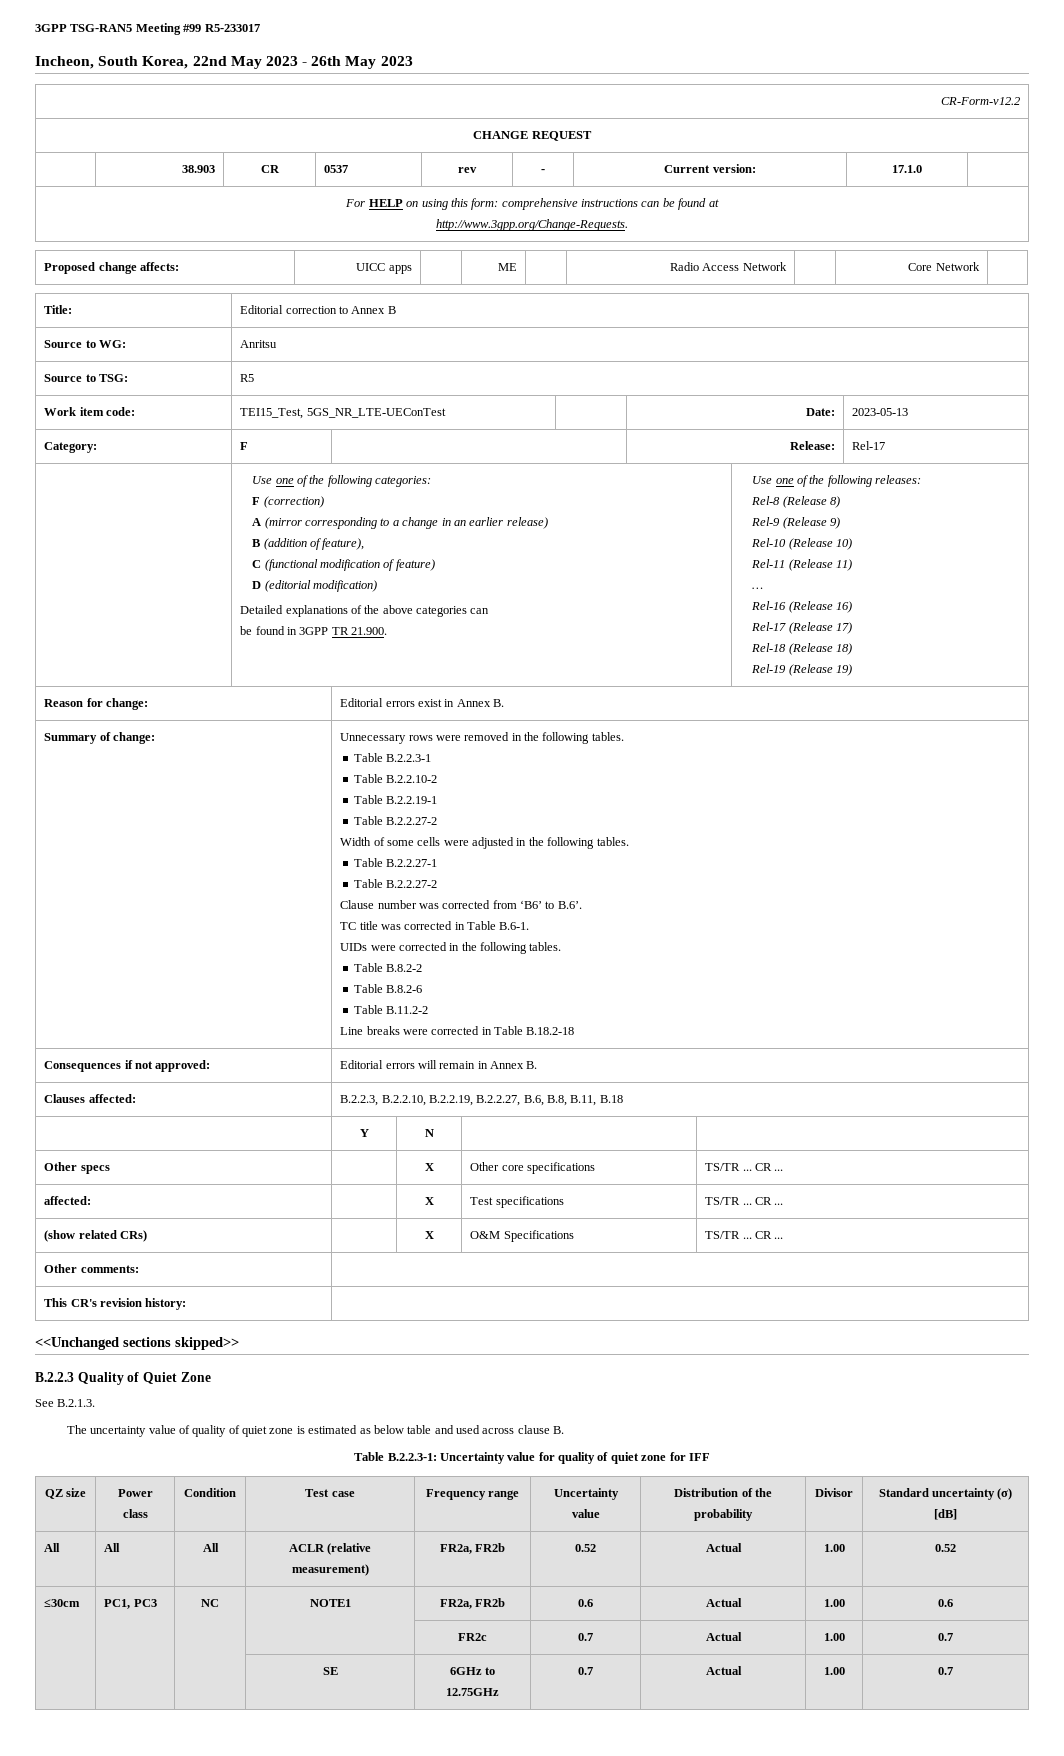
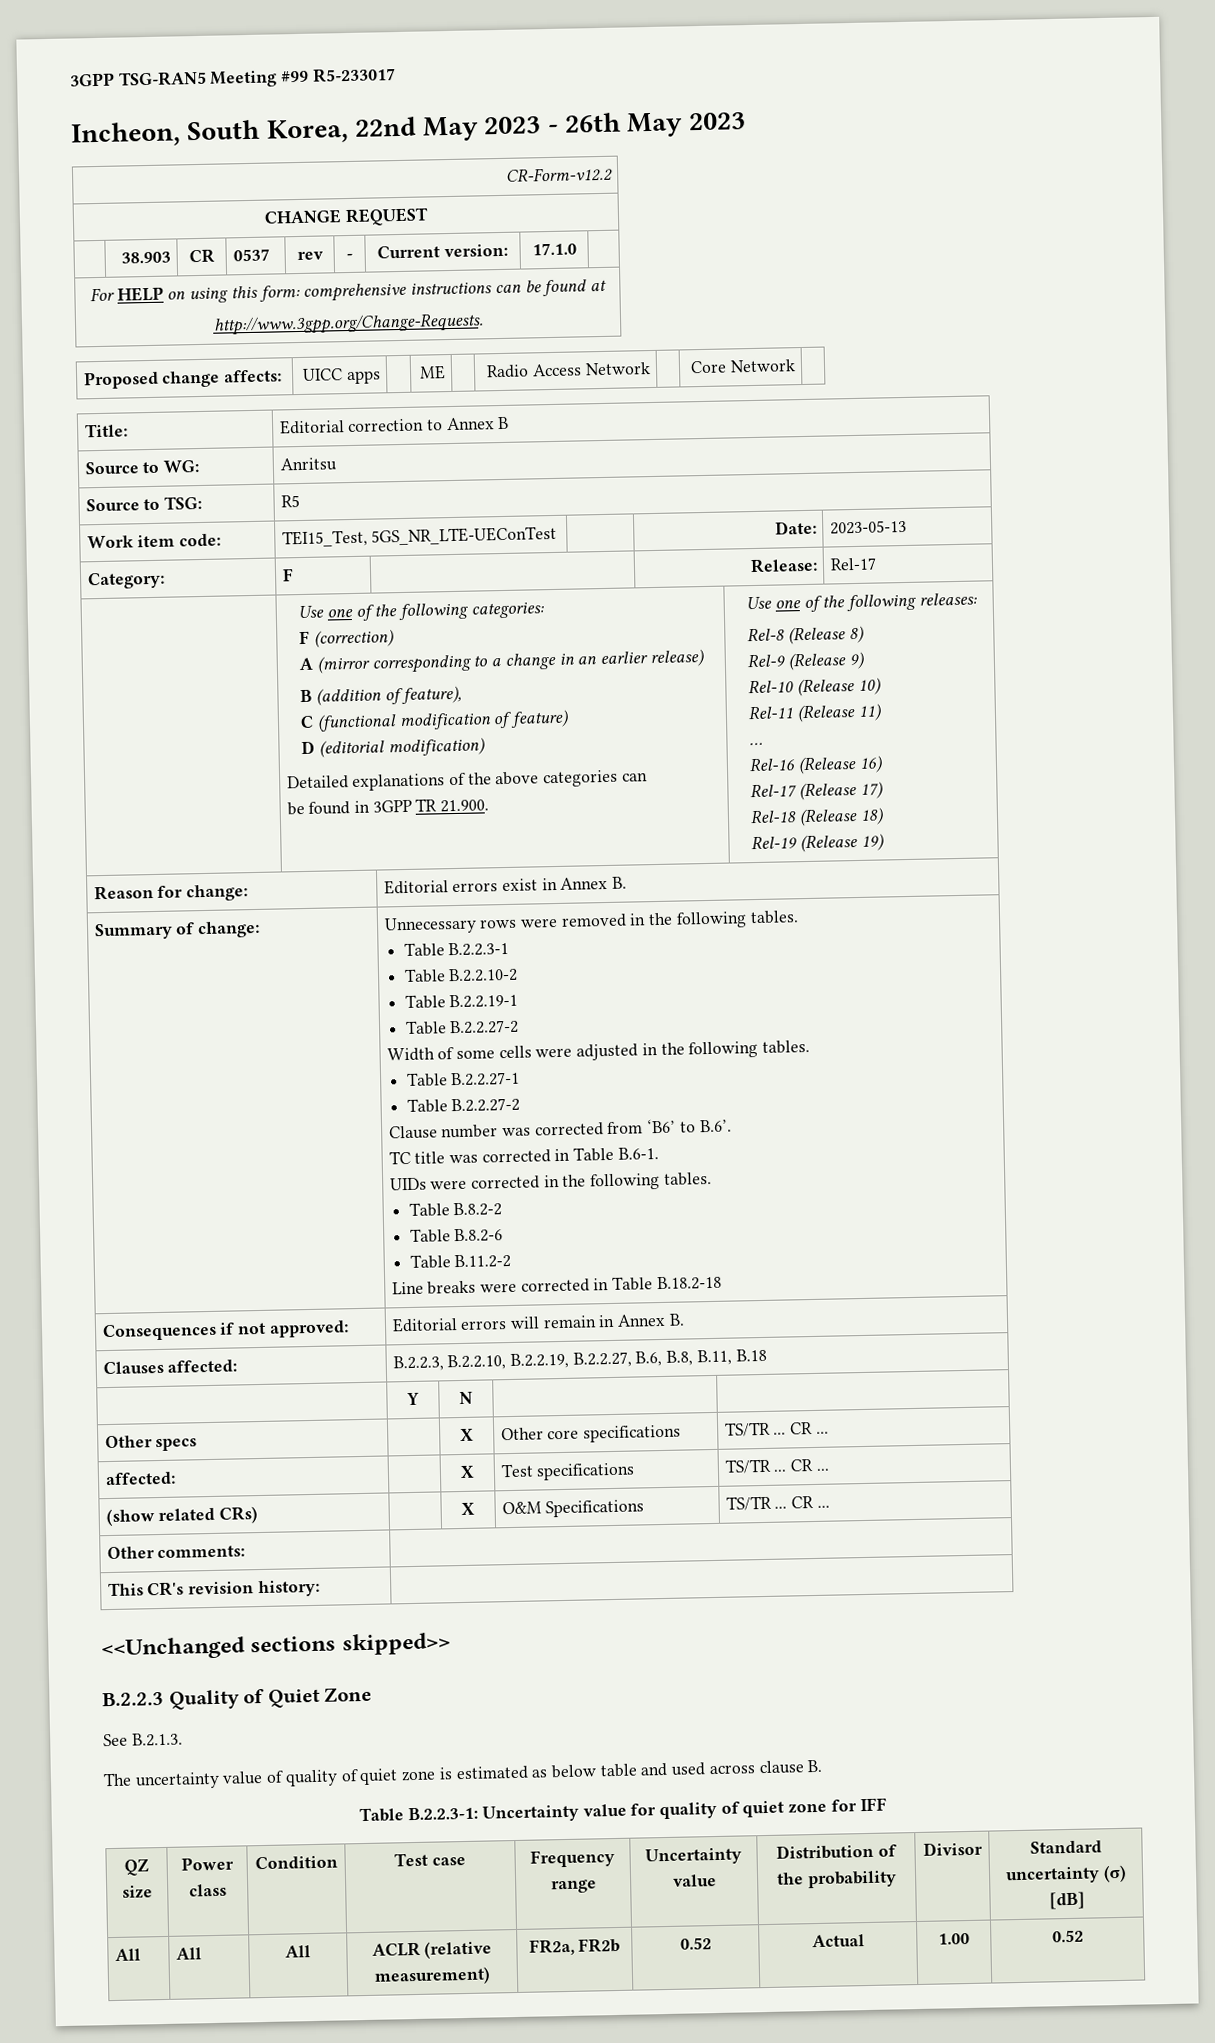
- ≤30cm | PC1, PC3 | NC | NOTE1 | FR2a, FR2b | 0.6 | Actual | 1.00 | 0.6
- | | | | FR2c | 0.7 | Actual | 1.00 | 0.7
- | | | SE | 6GHz to 12.75GHz | 0.7 | Actual | 1.00 | 0.7

